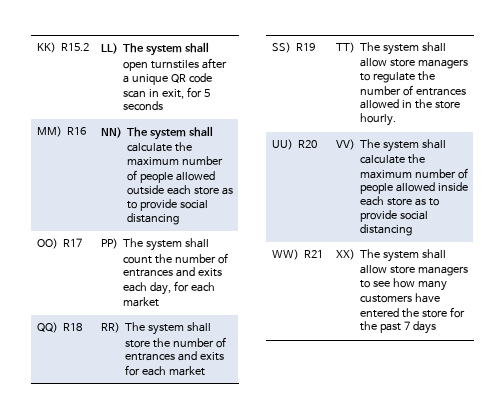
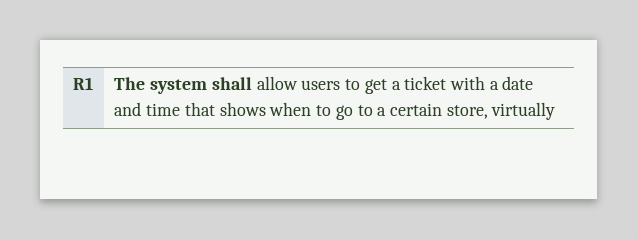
- KK) R15.2 | LL) The system shall open turnstiles after a unique QR code scan in exit, for 5 seconds
- MM) R16 | NN) The system shall calculate the maximum number of people allowed outside each store as to provide social distancing
- OO) R17 | PP) The system shall count the number of entrances and exits each day, for each market
- QQ) R18 | RR) The system shall store the number of entrances and exits for each market
- SS) R19 | TT) The system shall allow store managers to regulate the number of entrances allowed in the store hourly.
- UU) R20 | VV) The system shall calculate the maximum number of people allowed inside each store as to provide social distancing
- WW) R21 | XX) The system shall allow store managers to see how many customers have entered the store for the past 7 days
+ R1 | The system shall allow users to get a ticket with a date and time that shows when to go to a certain store, virtually

